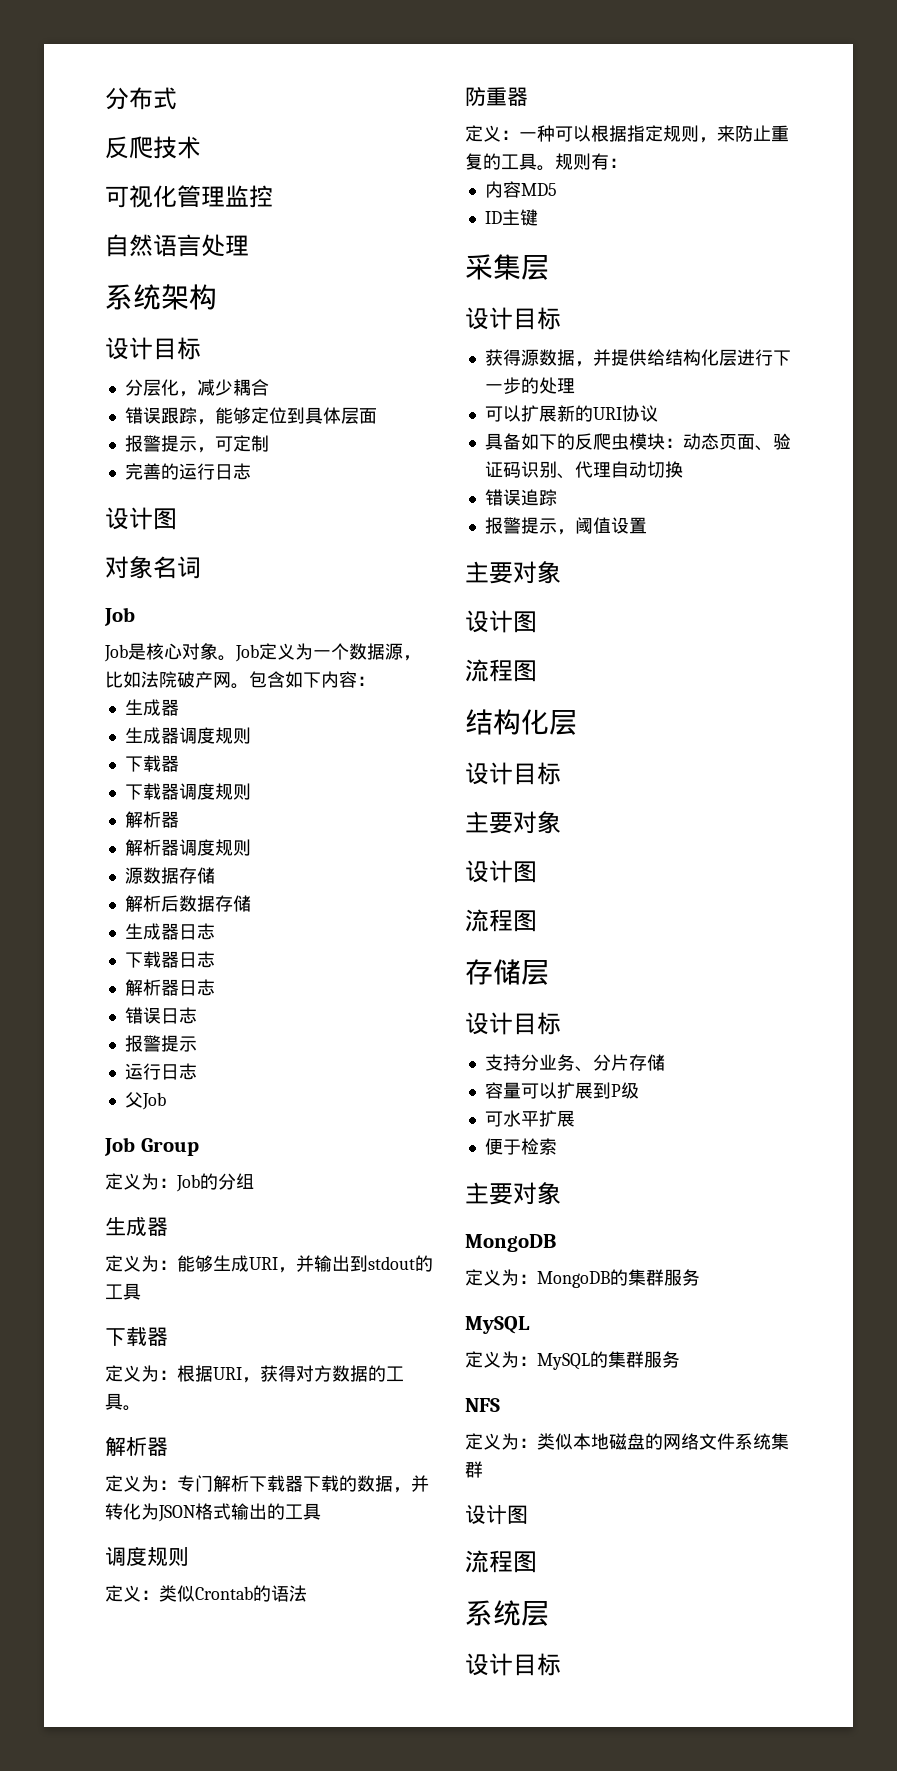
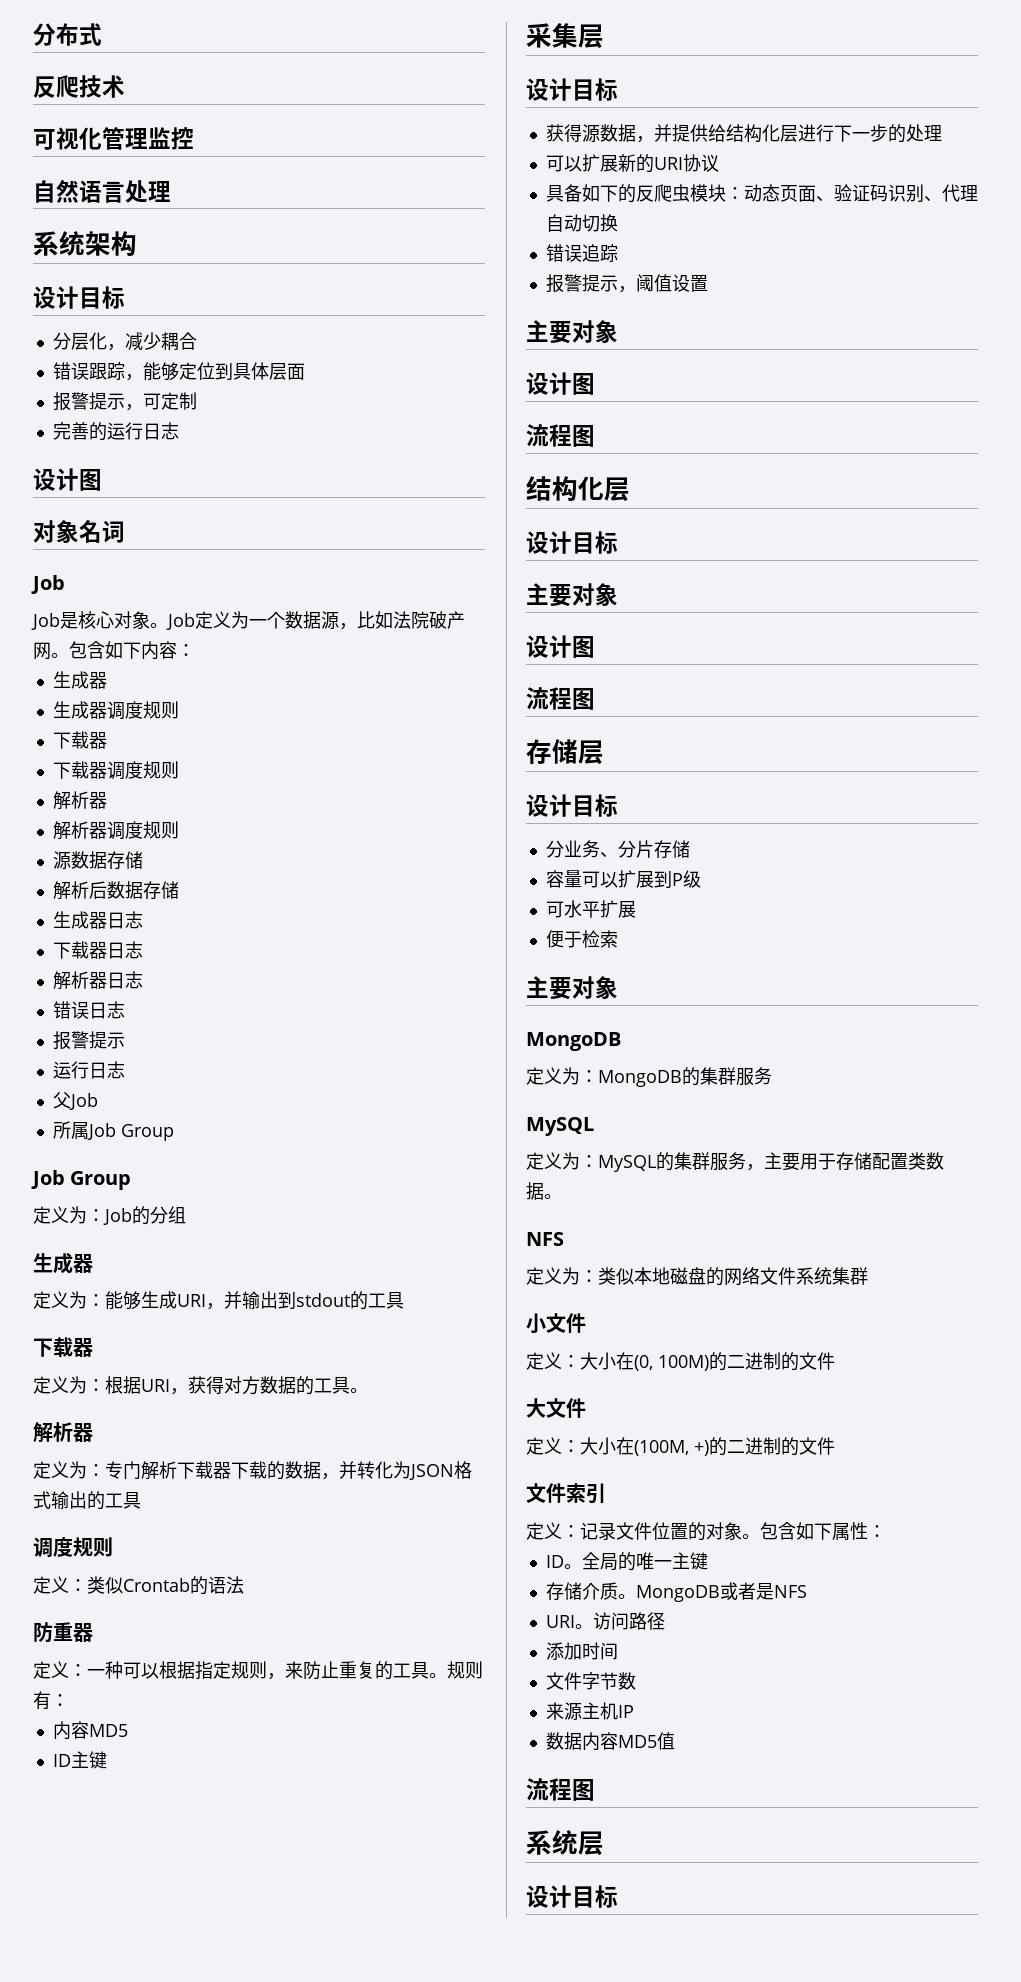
+ 所属Job Group
- 支持分业务、分片存储
+ 分业务、分片存储
- 定义为：MySQL的集群服务
+ 定义为：MySQL的集群服务，主要用于存储配置类数据。
  定义为：类似本地磁盘的网络文件系统集群
- 设计图
+ 小文件
+ 定义：大小在(0, 100M)的二进制的文件
+ 大文件
+ 定义：大小在(100M, +)的二进制的文件
+ 文件索引
+ 定义：记录文件位置的对象。包含如下属性：
+ ID。全局的唯一主键
+ 存储介质。MongoDB或者是NFS
+ URI。访问路径
+ 添加时间
+ 文件字节数
+ 来源主机IP
+ 数据内容MD5值

